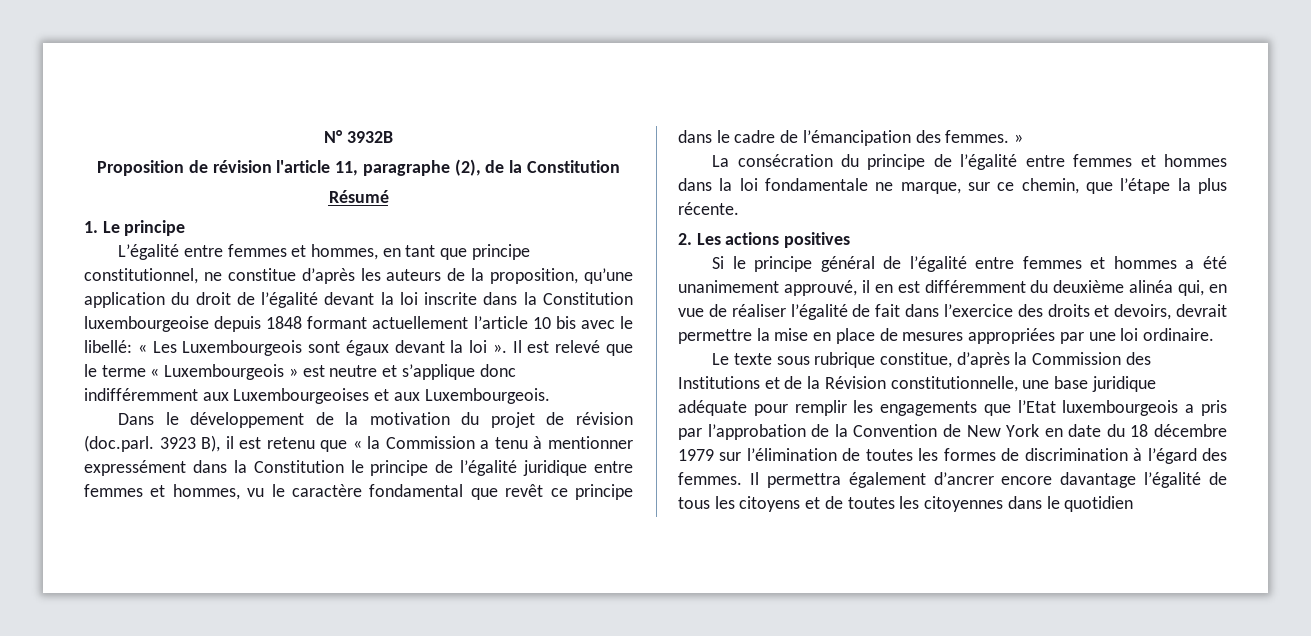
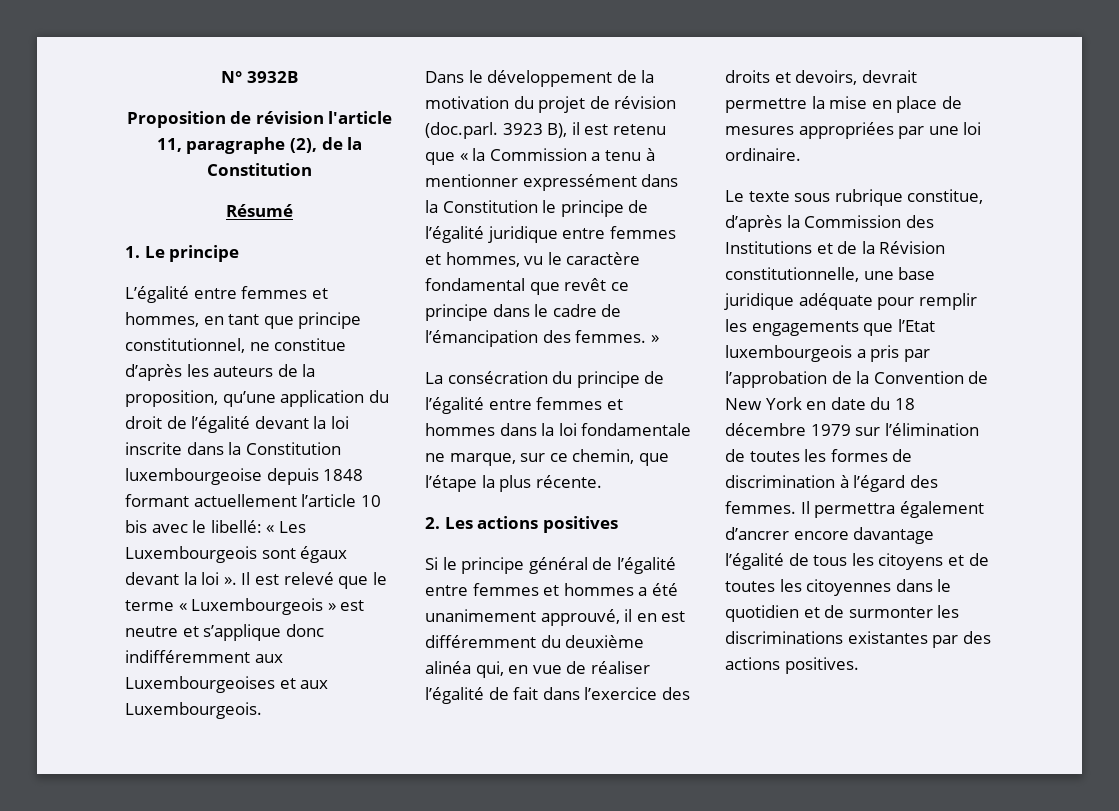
- Il permettra également d’ancrer encore davantage l’égalité de tous les citoyens et de toutes les citoyennes dans le quotidien
+ Il permettra également d’ancrer encore davantage l’égalité de tous les citoyens et de toutes les citoyennes dans le quotidien et de surmonter les discriminations existantes par des actions positives.

